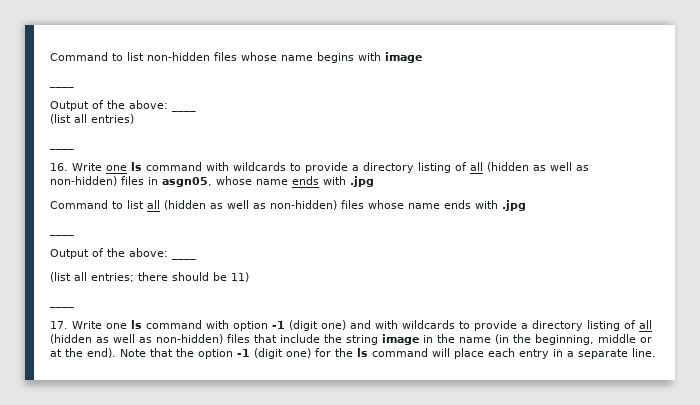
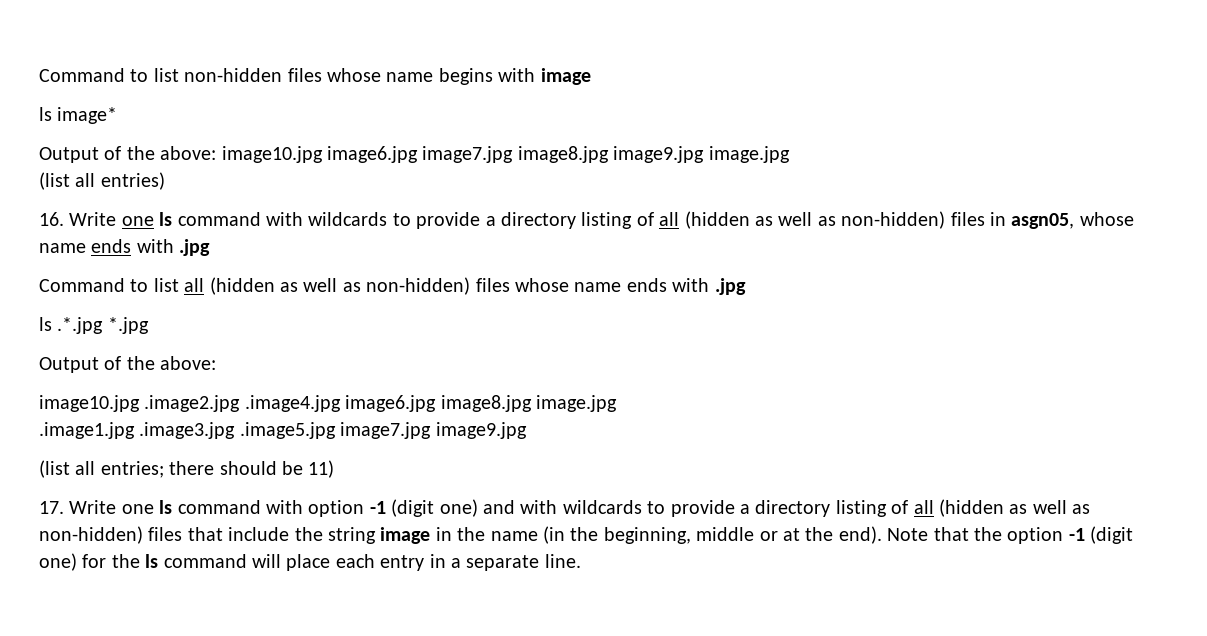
  Command to list non-hidden files whose name begins with image
- ____
- Output of the above: ____
+ ls image*
+ Output of the above: image10.jpg image6.jpg image7.jpg image8.jpg image9.jpg image.jpg
  (list all entries)
- ____
  Command to list all (hidden as well as non-hidden) files whose name ends with .jpg
- ____
- Output of the above: ____
+ ls .*.jpg *.jpg
+ Output of the above:
+ image10.jpg .image2.jpg .image4.jpg image6.jpg image8.jpg image.jpg
+ .image1.jpg .image3.jpg .image5.jpg image7.jpg image9.jpg
  (list all entries; there should be 11)
- ____

